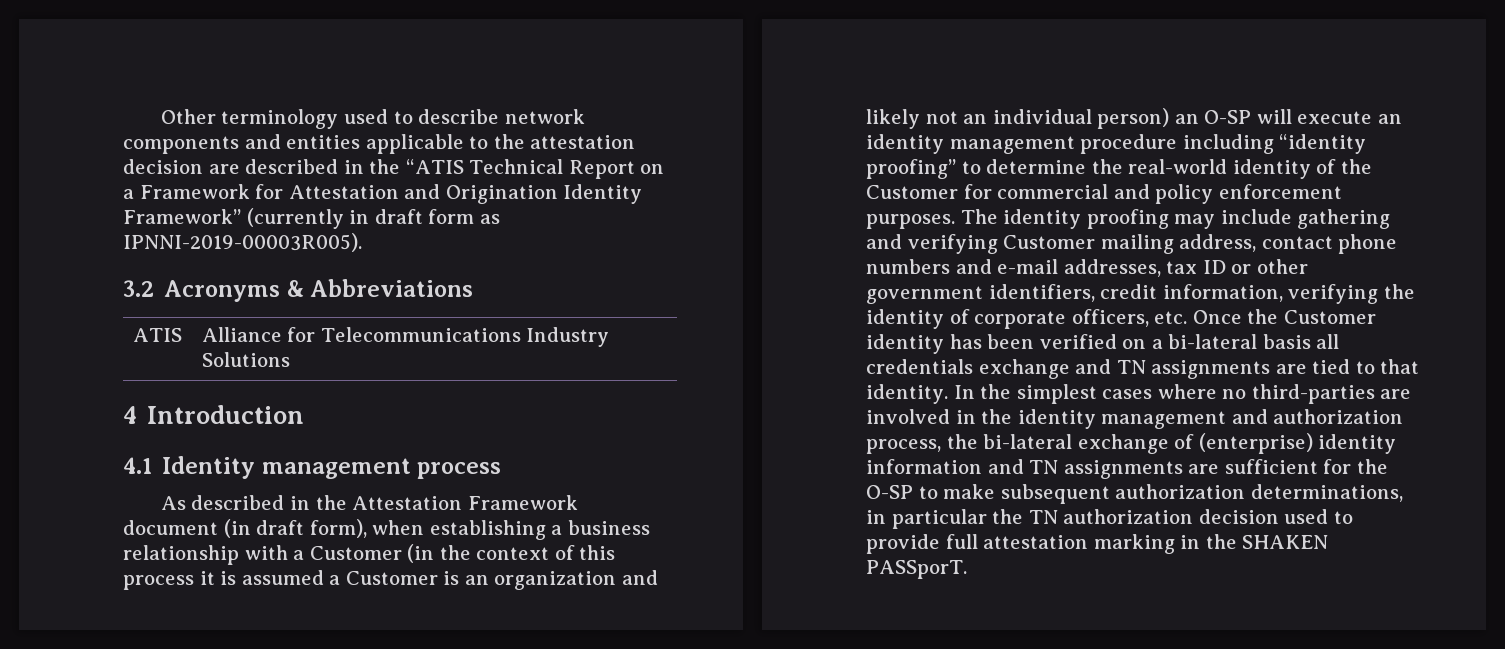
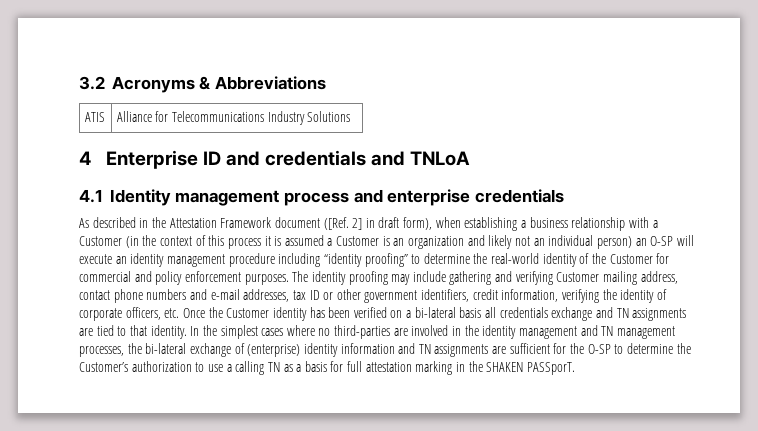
- Other terminology used to describe network components and entities applicable to the attestation decision are described in the “ATIS Technical Report on a Framework for Attestation and Origination Identity Framework” (currently in draft form as IPNNI-2019-00003R005).
- 4 Introduction
+ 4 Enterprise ID and credentials and TNLoA
- 4.1 Identity management process
+ 4.1 Identity management process and enterprise credentials
- As described in the Attestation Framework document (in draft form), when establishing a business relationship with a Customer (in the context of this process it is assumed a Customer is an organization and likely not an individual person) an O-SP will execute an identity management procedure including “identity proofing” to determine the real-world identity of the Customer for commercial and policy enforcement purposes.
+ As described in the Attestation Framework document ([Ref. 2] in draft form), when establishing a business relationship with a Customer (in the context of this process it is assumed a Customer is an organization and likely not an individual person) an O-SP will execute an identity management procedure including “identity proofing” to determine the real-world identity of the Customer for commercial and policy enforcement purposes.
- In the simplest cases where no third-parties are involved in the identity management and authorization process, the bi-lateral exchange of (enterprise) identity information and TN assignments are sufficient for the O-SP to make subsequent authorization determinations, in particular the TN authorization decision used to provide full attestation marking in the SHAKEN PASSporT.
+ In the simplest cases where no third-parties are involved in the identity management and TN management processes, the bi-lateral exchange of (enterprise) identity information and TN assignments are sufficient for the O-SP to determine the Customer’s authorization to use a calling TN as a basis for full attestation marking in the SHAKEN PASSporT.

